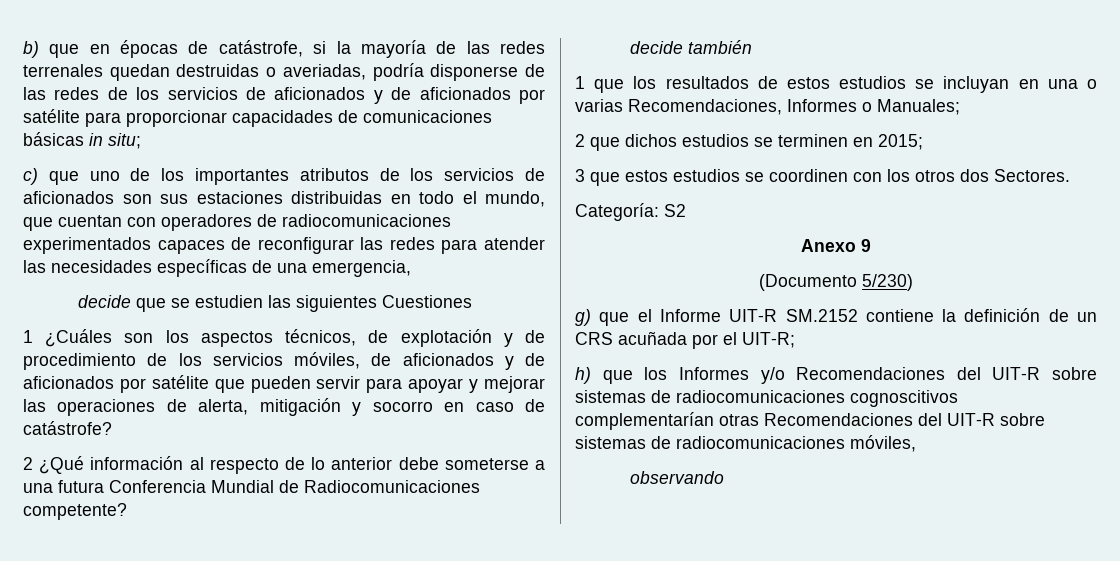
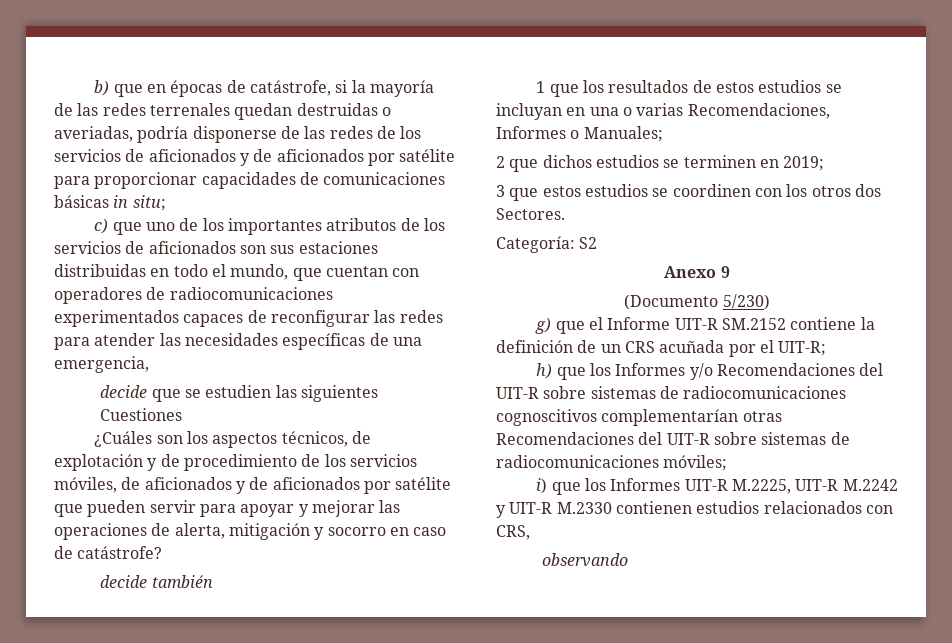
- 1 ¿Cuáles son los aspectos técnicos, de explotación y de procedimiento de los servicios móviles, de aficionados y de aficionados por satélite que pueden servir para apoyar y mejorar las operaciones de alerta, mitigación y socorro en caso de catástrofe?
+ ¿Cuáles son los aspectos técnicos, de explotación y de procedimiento de los servicios móviles, de aficionados y de aficionados por satélite que pueden servir para apoyar y mejorar las operaciones de alerta, mitigación y socorro en caso de catástrofe?
- 2 ¿Qué información al respecto de lo anterior debe someterse a una futura Conferencia Mundial de Radiocomunicaciones competente?
- 2 que dichos estudios se terminen en 2015;
+ 2 que dichos estudios se terminen en 2019;
- h) que los Informes y/o Recomendaciones del UIT-R sobre sistemas de radiocomunicaciones cognoscitivos complementarían otras Recomendaciones del UIT-R sobre sistemas de radiocomunicaciones móviles,
+ h) que los Informes y/o Recomendaciones del UIT-R sobre sistemas de radiocomunicaciones cognoscitivos complementarían otras Recomendaciones del UIT-R sobre sistemas de radiocomunicaciones móviles;
+ i) que los Informes UIT-R M.2225, UIT-R M.2242 y UIT-R M.2330 contienen estudios relacionados con CRS,

